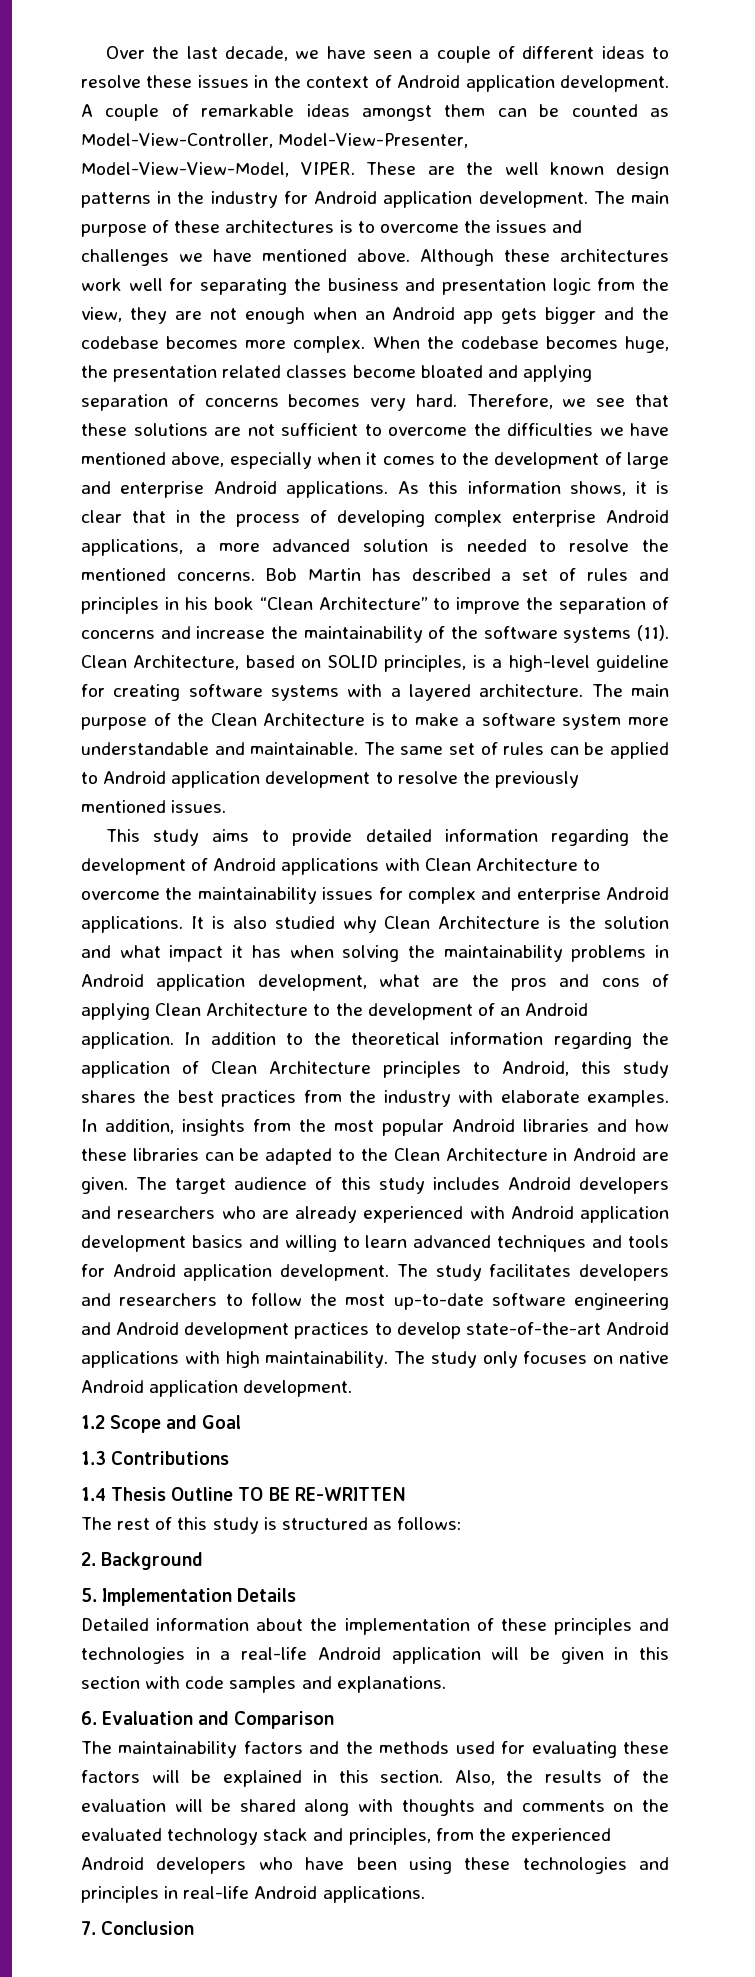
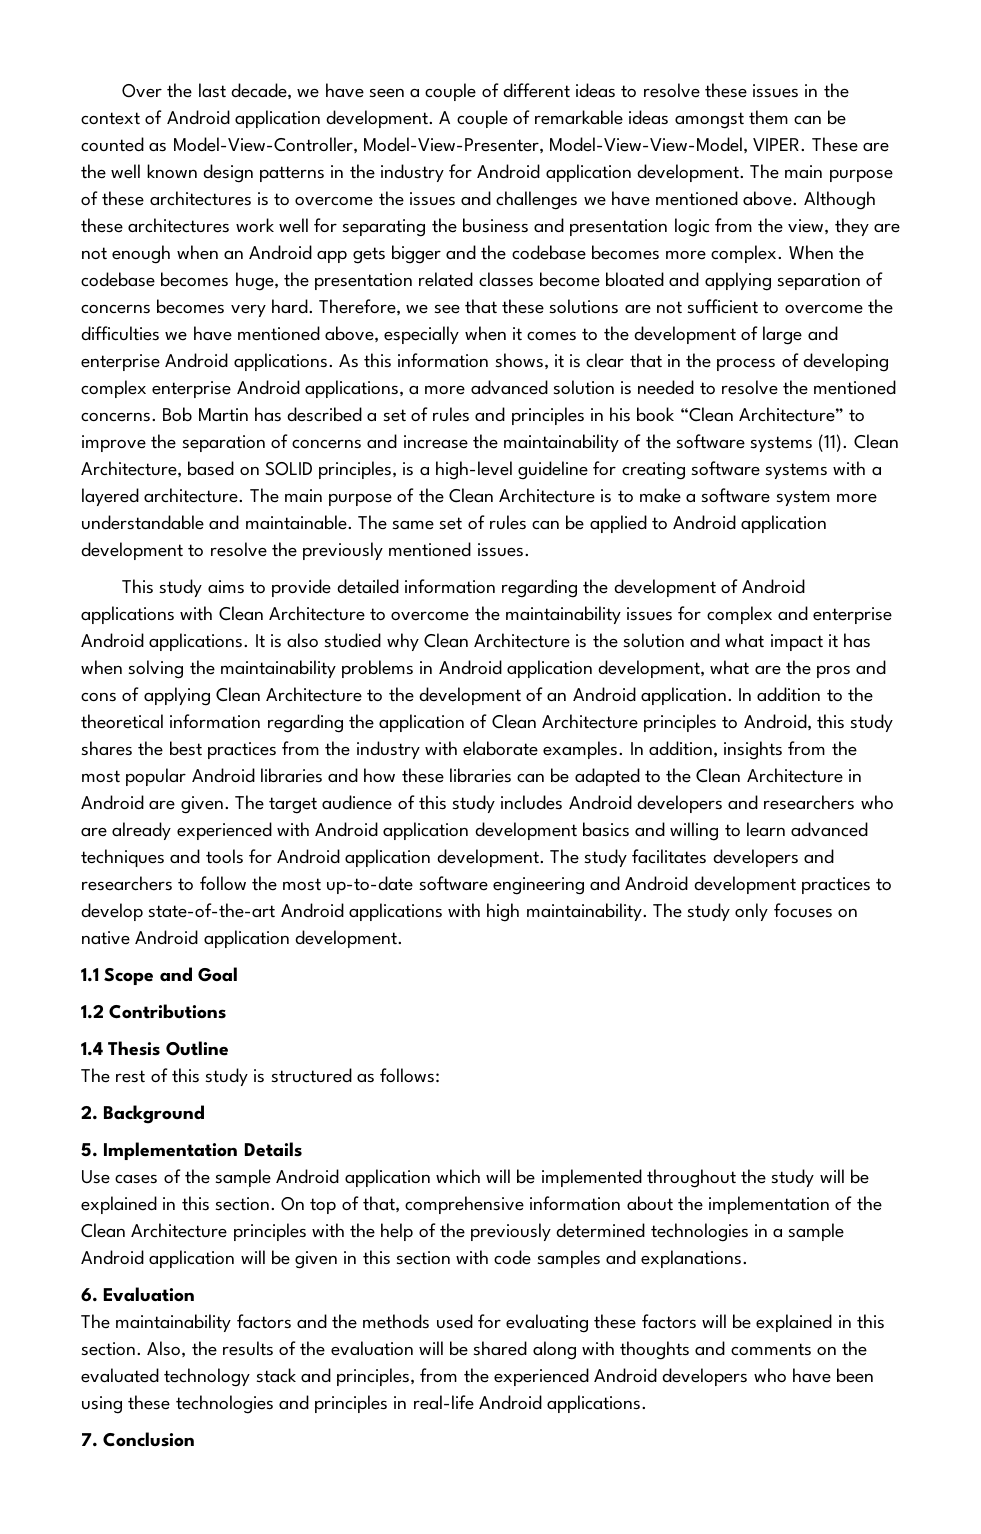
- 1.2 Scope and Goal
+ 1.1 Scope and Goal
- 1.3 Contributions
+ 1.2 Contributions
- 1.4 Thesis Outline TO BE RE-WRITTEN
+ 1.4 Thesis Outline
- Detailed information about the implementation of these principles and technologies in a real-life Android application will be given in this section with code samples and explanations.
+ Use cases of the sample Android application which will be implemented throughout the study will be explained in this section. On top of that, comprehensive information about the implementation of the Clean Architecture principles with the help of the previously determined technologies in a sample Android application will be given in this section with code samples and explanations.
- 6. Evaluation and Comparison
+ 6. Evaluation

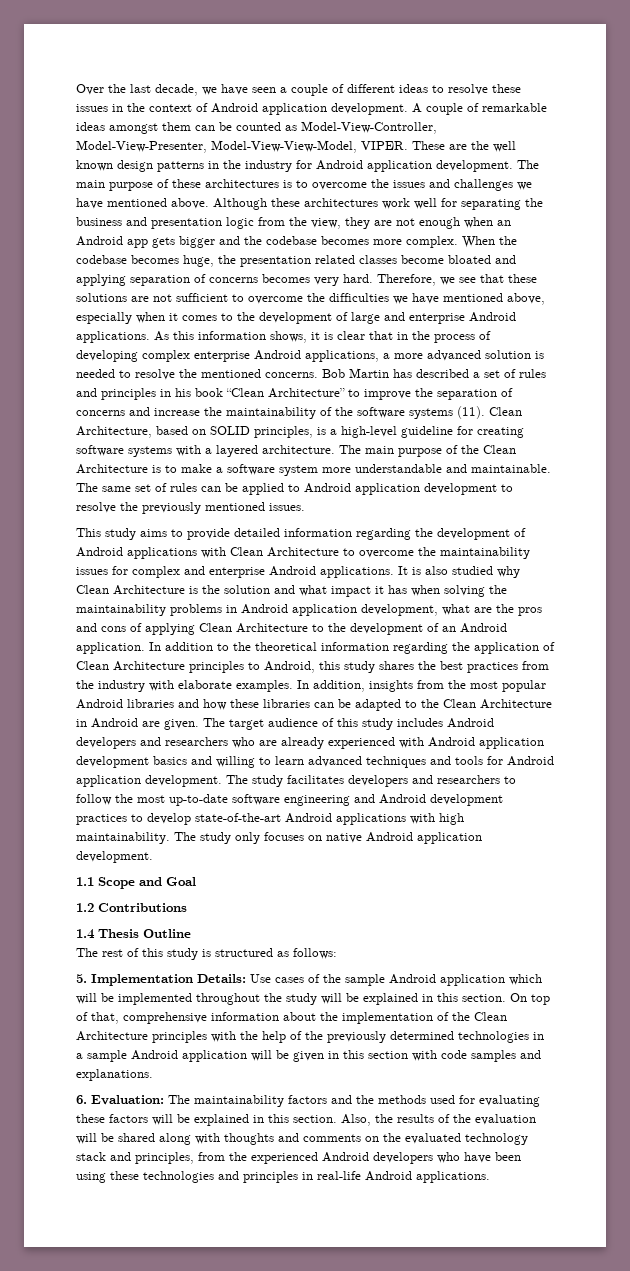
- 2. Background
- 5. Implementation Details
- Use cases of the sample Android application which will be implemented throughout the study will be explained in this section.
+ 5. Implementation Details: Use cases of the sample Android application which will be implemented throughout the study will be explained in this section.
- 6. Evaluation
- The maintainability factors and the methods used for evaluating these factors will be explained in this section.
+ 6. Evaluation: The maintainability factors and the methods used for evaluating these factors will be explained in this section.
- 7. Conclusion

